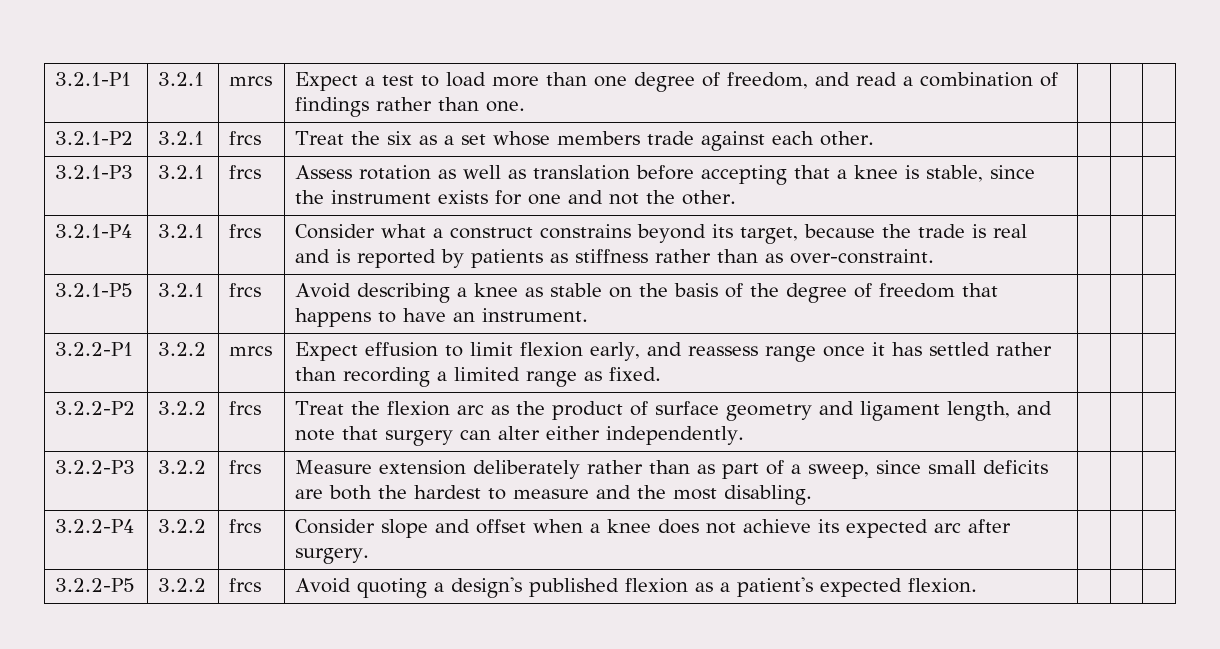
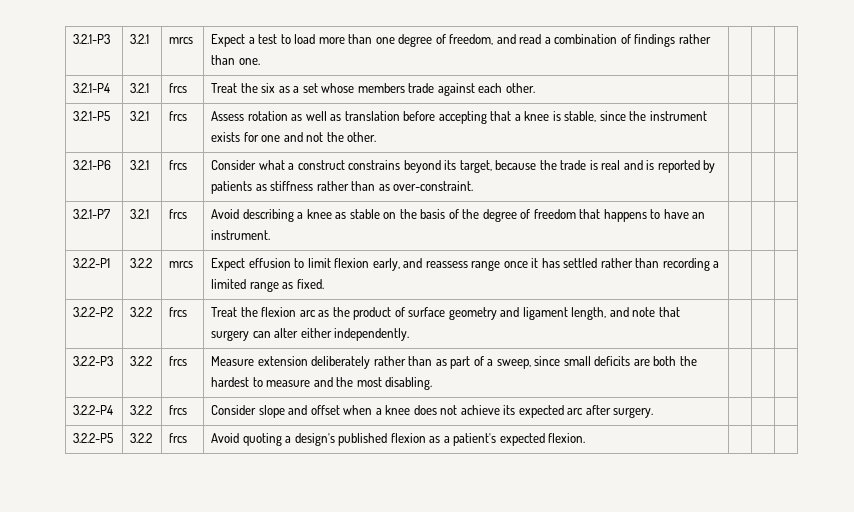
- 3.2.1-P1 | 3.2.1 | mrcs | Expect a test to load more than one degree of freedom, and read a combination of findings rather than one. | | |
+ 3.2.1-P3 | 3.2.1 | mrcs | Expect a test to load more than one degree of freedom, and read a combination of findings rather than one. | | |
- 3.2.1-P2 | 3.2.1 | frcs | Treat the six as a set whose members trade against each other. | | |
+ 3.2.1-P4 | 3.2.1 | frcs | Treat the six as a set whose members trade against each other. | | |
- 3.2.1-P3 | 3.2.1 | frcs | Assess rotation as well as translation before accepting that a knee is stable, since the instrument exists for one and not the other. | | |
+ 3.2.1-P5 | 3.2.1 | frcs | Assess rotation as well as translation before accepting that a knee is stable, since the instrument exists for one and not the other. | | |
- 3.2.1-P4 | 3.2.1 | frcs | Consider what a construct constrains beyond its target, because the trade is real and is reported by patients as stiffness rather than as over-constraint. | | |
+ 3.2.1-P6 | 3.2.1 | frcs | Consider what a construct constrains beyond its target, because the trade is real and is reported by patients as stiffness rather than as over-constraint. | | |
- 3.2.1-P5 | 3.2.1 | frcs | Avoid describing a knee as stable on the basis of the degree of freedom that happens to have an instrument. | | |
+ 3.2.1-P7 | 3.2.1 | frcs | Avoid describing a knee as stable on the basis of the degree of freedom that happens to have an instrument. | | |

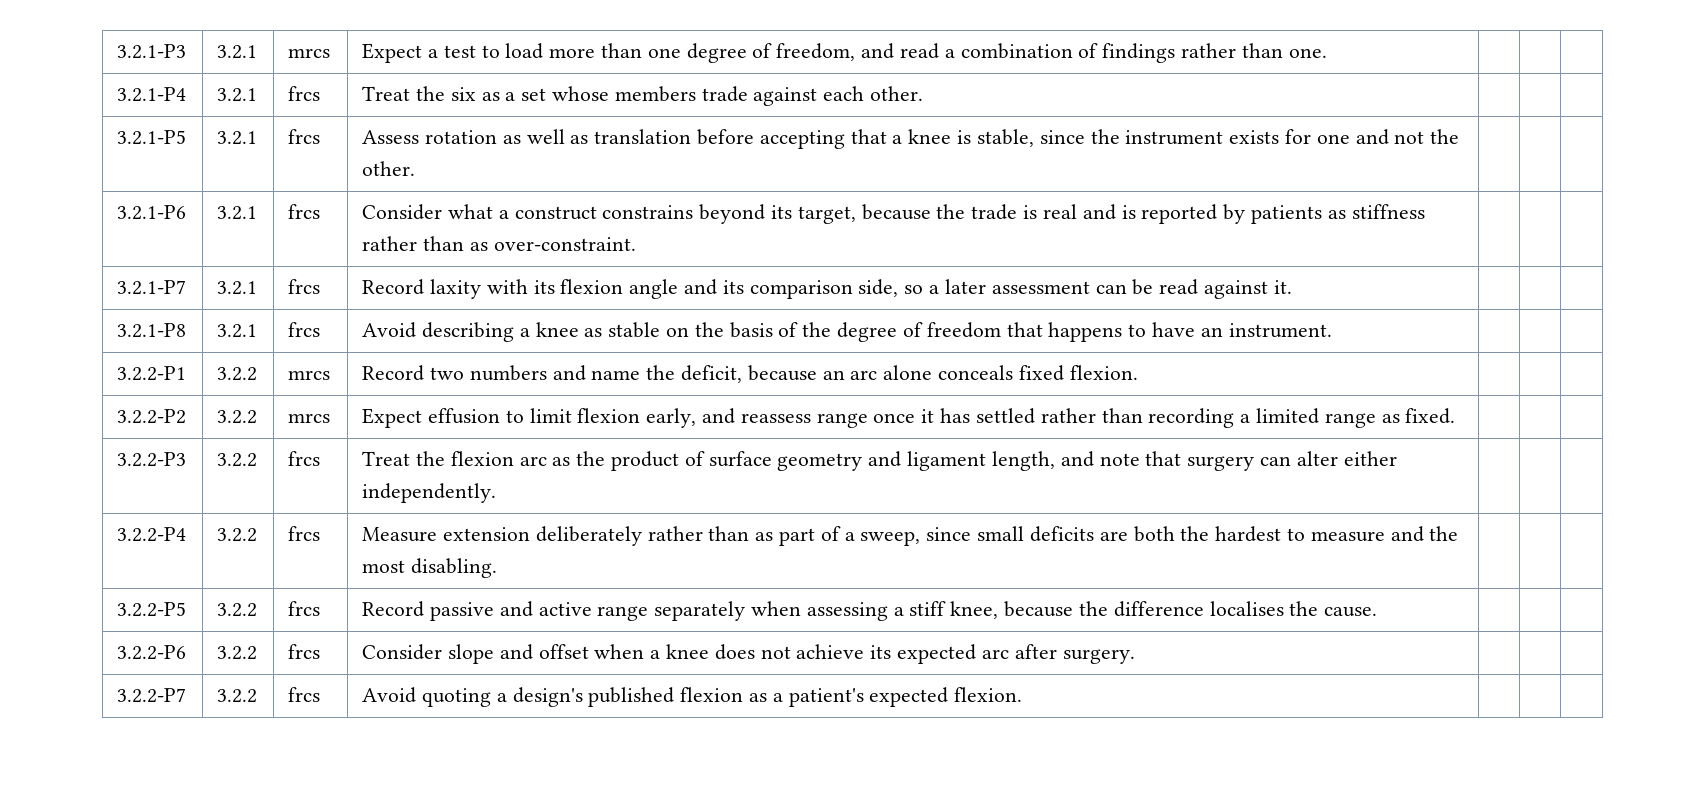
- 3.2.1-P7 | 3.2.1 | frcs | Avoid describing a knee as stable on the basis of the degree of freedom that happens to have an instrument. | | |
+ 3.2.1-P7 | 3.2.1 | frcs | Record laxity with its flexion angle and its comparison side, so a later assessment can be read against it. | | |
+ 3.2.1-P8 | 3.2.1 | frcs | Avoid describing a knee as stable on the basis of the degree of freedom that happens to have an instrument. | | |
- 3.2.2-P1 | 3.2.2 | mrcs | Expect effusion to limit flexion early, and reassess range once it has settled rather than recording a limited range as fixed. | | |
+ 3.2.2-P1 | 3.2.2 | mrcs | Record two numbers and name the deficit, because an arc alone conceals fixed flexion. | | |
+ 3.2.2-P2 | 3.2.2 | mrcs | Expect effusion to limit flexion early, and reassess range once it has settled rather than recording a limited range as fixed. | | |
- 3.2.2-P2 | 3.2.2 | frcs | Treat the flexion arc as the product of surface geometry and ligament length, and note that surgery can alter either independently. | | |
+ 3.2.2-P3 | 3.2.2 | frcs | Treat the flexion arc as the product of surface geometry and ligament length, and note that surgery can alter either independently. | | |
- 3.2.2-P3 | 3.2.2 | frcs | Measure extension deliberately rather than as part of a sweep, since small deficits are both the hardest to measure and the most disabling. | | |
+ 3.2.2-P4 | 3.2.2 | frcs | Measure extension deliberately rather than as part of a sweep, since small deficits are both the hardest to measure and the most disabling. | | |
- 3.2.2-P4 | 3.2.2 | frcs | Consider slope and offset when a knee does not achieve its expected arc after surgery. | | |
+ 3.2.2-P5 | 3.2.2 | frcs | Record passive and active range separately when assessing a stiff knee, because the difference localises the cause. | | |
+ 3.2.2-P6 | 3.2.2 | frcs | Consider slope and offset when a knee does not achieve its expected arc after surgery. | | |
- 3.2.2-P5 | 3.2.2 | frcs | Avoid quoting a design's published flexion as a patient's expected flexion. | | |
+ 3.2.2-P7 | 3.2.2 | frcs | Avoid quoting a design's published flexion as a patient's expected flexion. | | |

